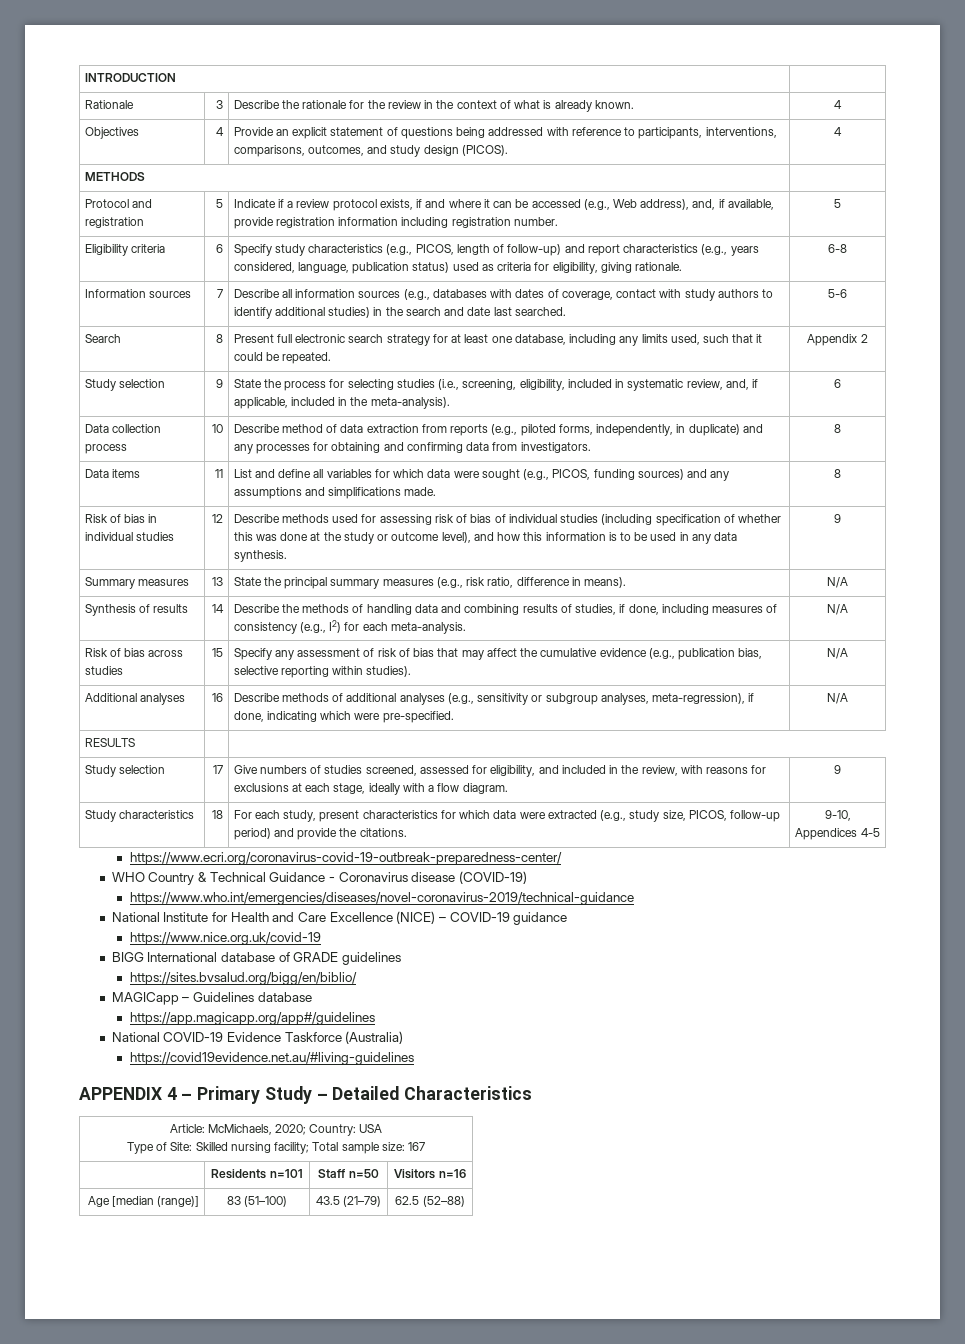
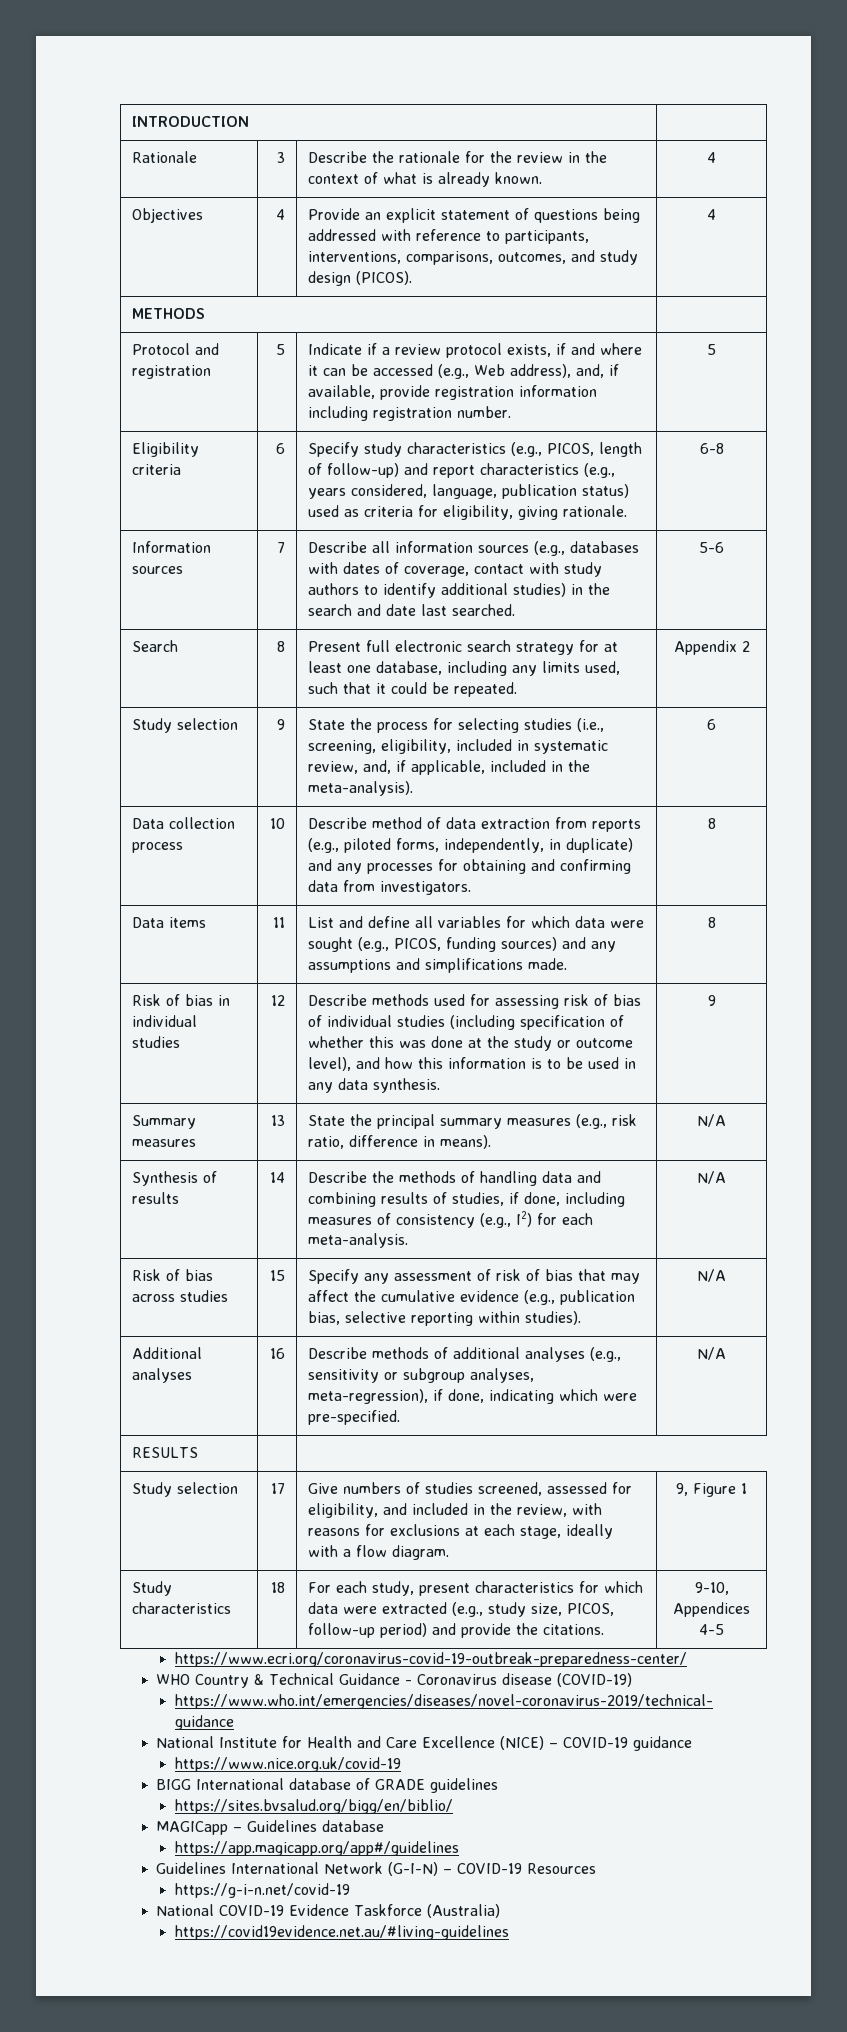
- Study selection | 17 | Give numbers of studies screened, assessed for eligibility, and included in the review, with reasons for exclusions at each stage, ideally with a flow diagram. | 9
+ Study selection | 17 | Give numbers of studies screened, assessed for eligibility, and included in the review, with reasons for exclusions at each stage, ideally with a flow diagram. | 9, Figure 1
+ Guidelines International Network (G-I-N) – COVID-19 Resources
+ https://g-i-n.net/covid-19
- APPENDIX 4 – Primary Study – Detailed Characteristics
- Article: McMichaels, 2020; Country: USA
- Type of Site: Skilled nursing facility; Total sample size: 167
- | Residents n=101 | Staff n=50 | Visitors n=16
- Age [median (range)] | 83 (51–100) | 43.5 (21–79) | 62.5 (52–88)

